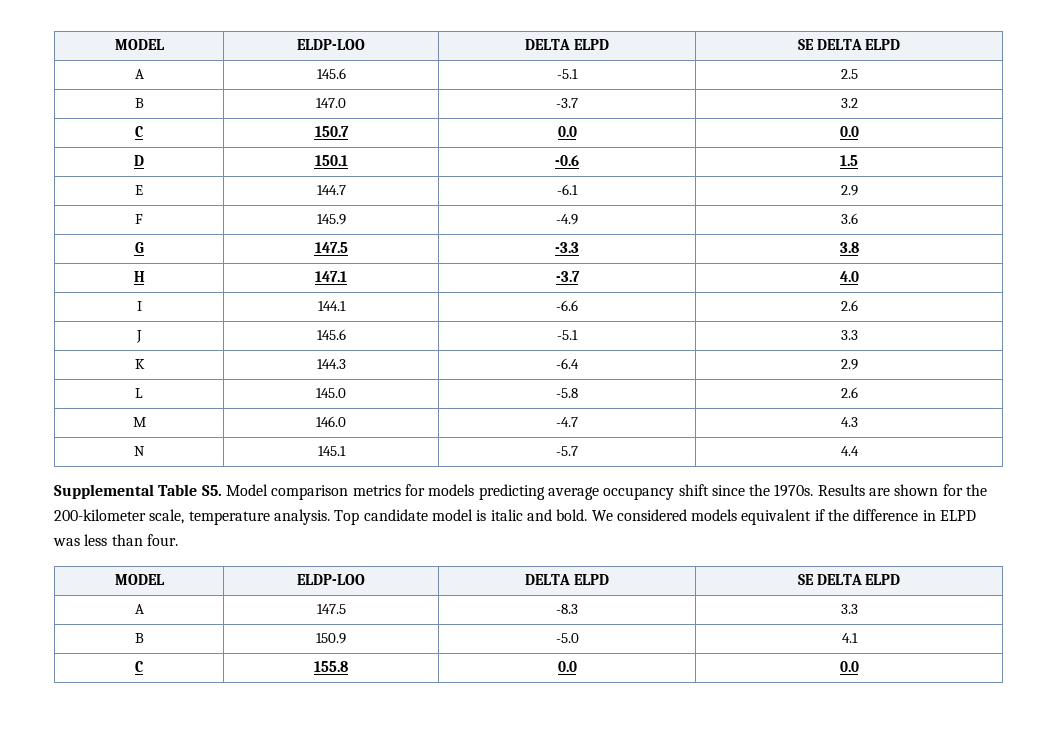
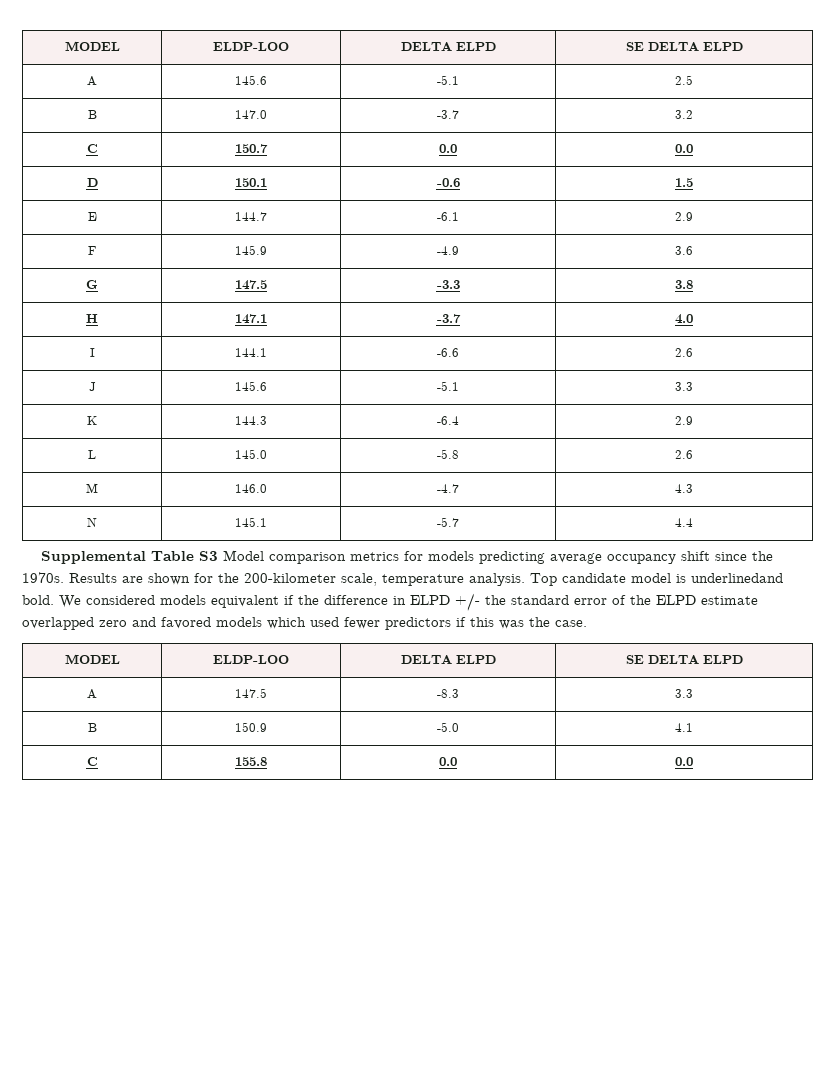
- Supplemental Table S5. Model comparison metrics for models predicting average occupancy shift since the 1970s.
+ Supplemental Table S3 Model comparison metrics for models predicting average occupancy shift since the 1970s.
- Top candidate model is italic and bold.
+ Top candidate model is underlinedand bold.
- We considered models equivalent if the difference in ELPD was less than four.
+ We considered models equivalent if the difference in ELPD +/- the standard error of the ELPD estimate overlapped zero and favored models which used fewer predictors if this was the case.

